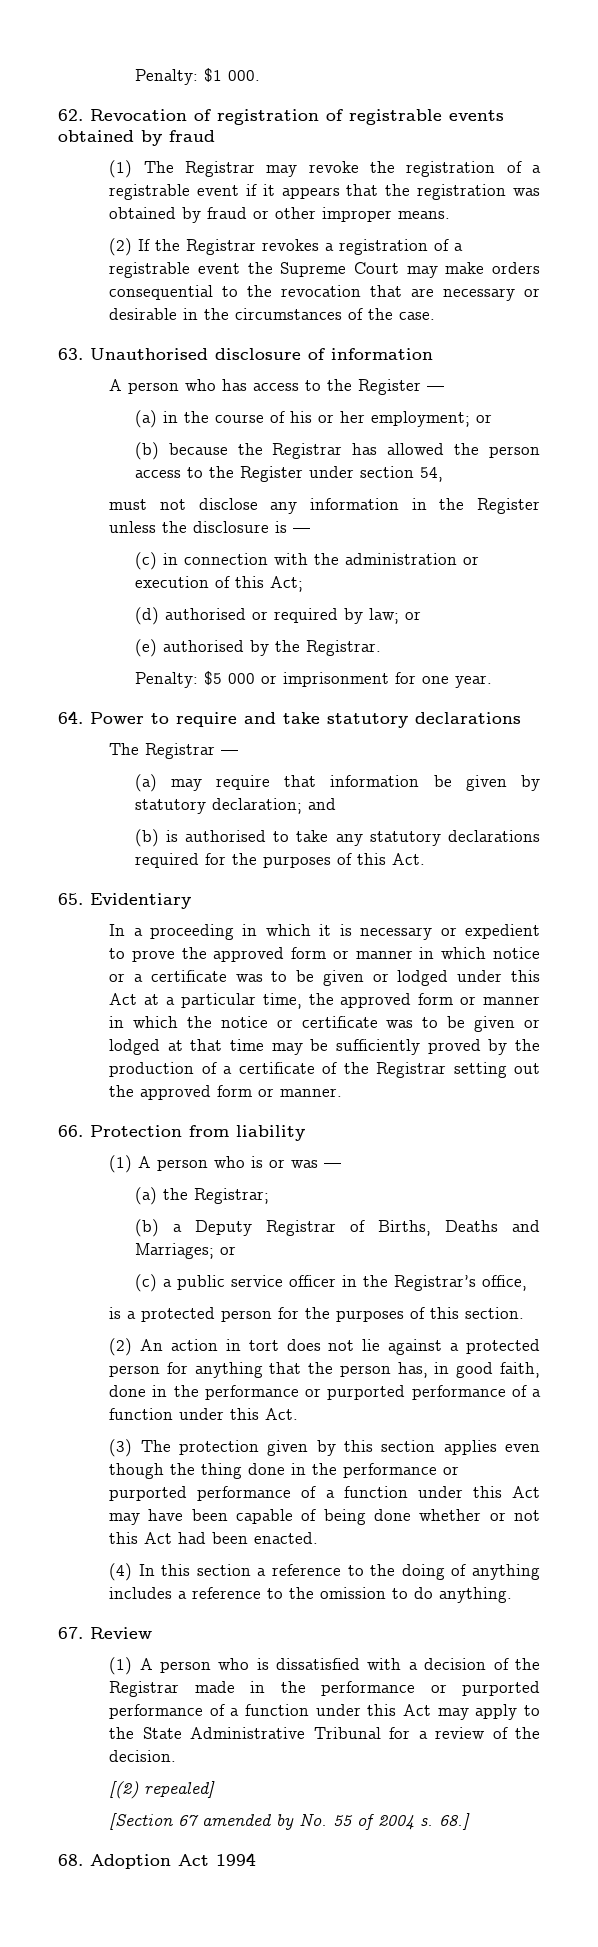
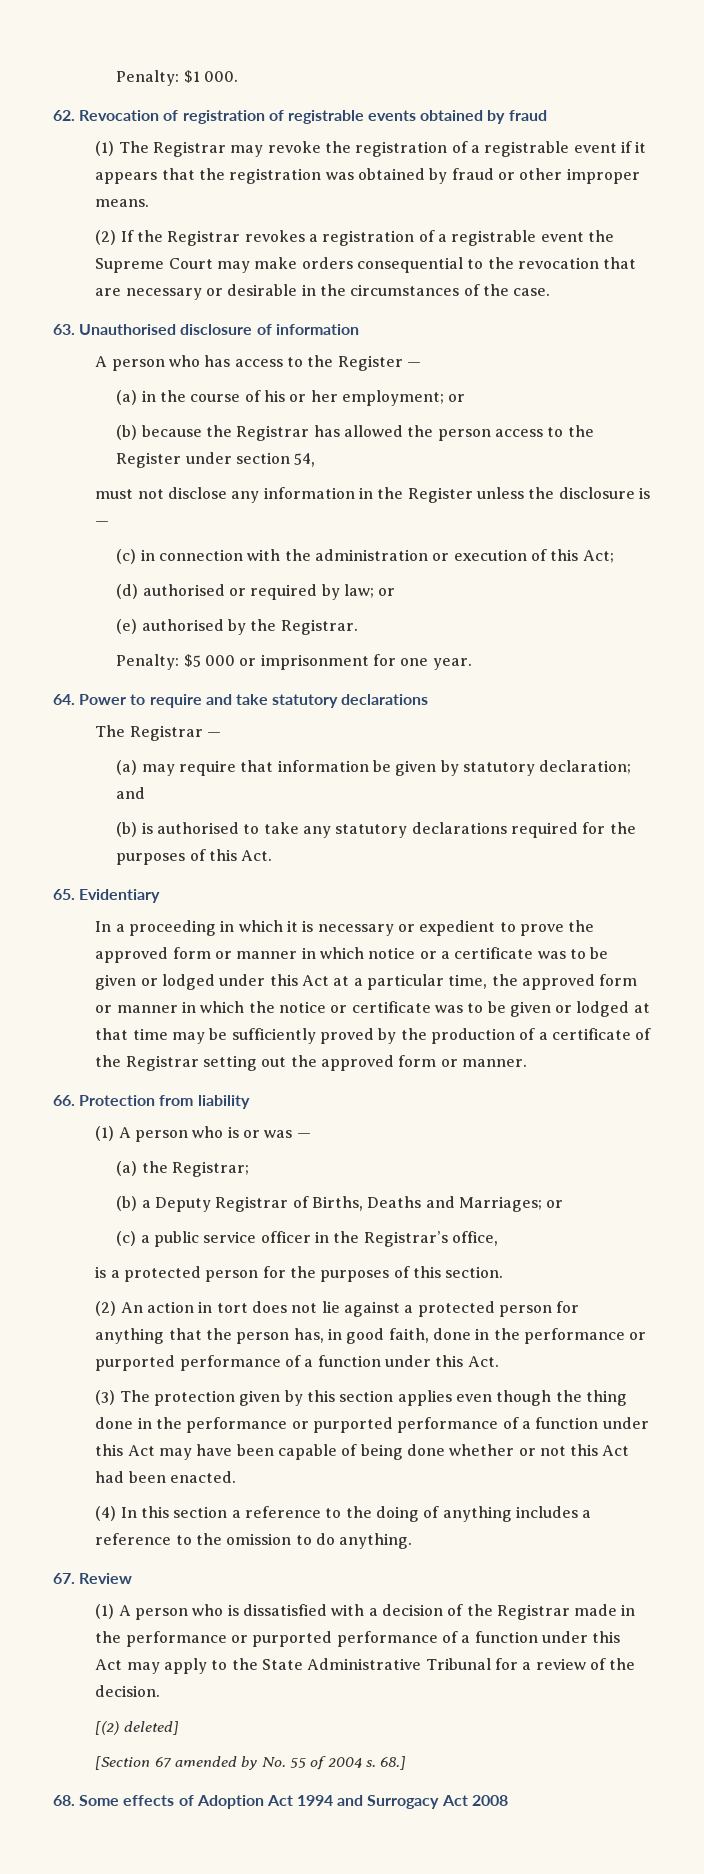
- [(2) repealed]
+ [(2) deleted]
- 68. Adoption Act 1994
+ 68. Some effects of Adoption Act 1994 and Surrogacy Act 2008

